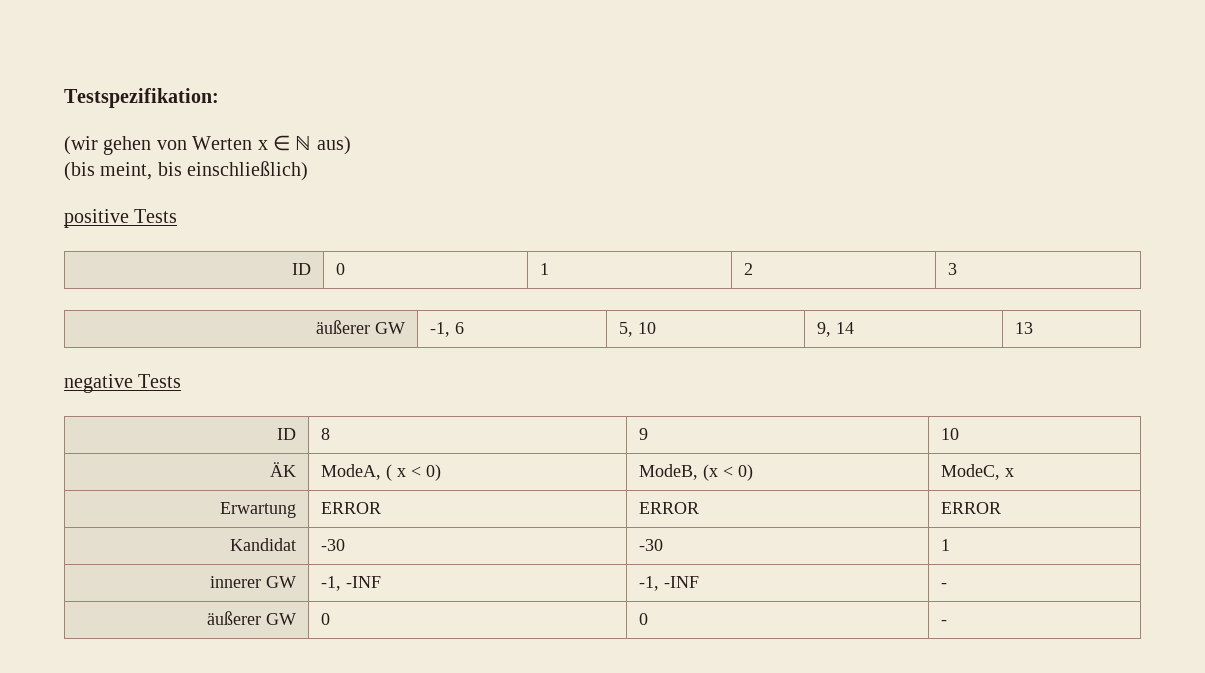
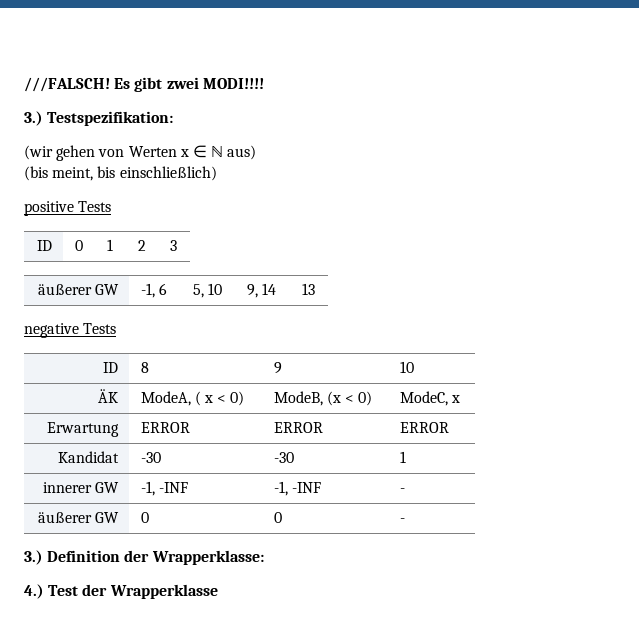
- Testspezifikation:
+ ///FALSCH! Es gibt zwei MODI!!!!
+ 3.) Testspezifikation:
+ 3.) Definition der Wrapperklasse:
+ 4.) Test der Wrapperklasse

